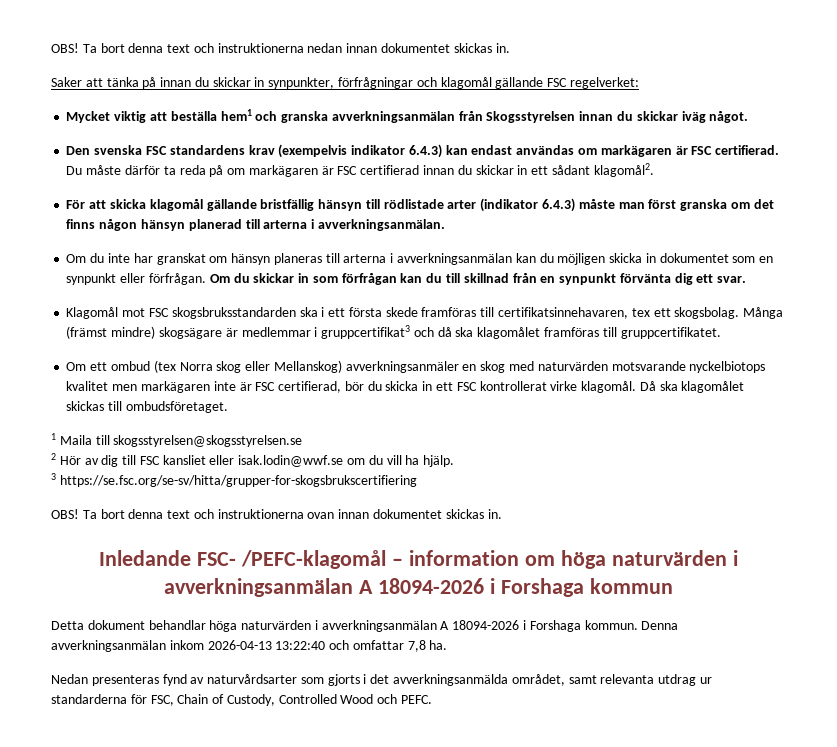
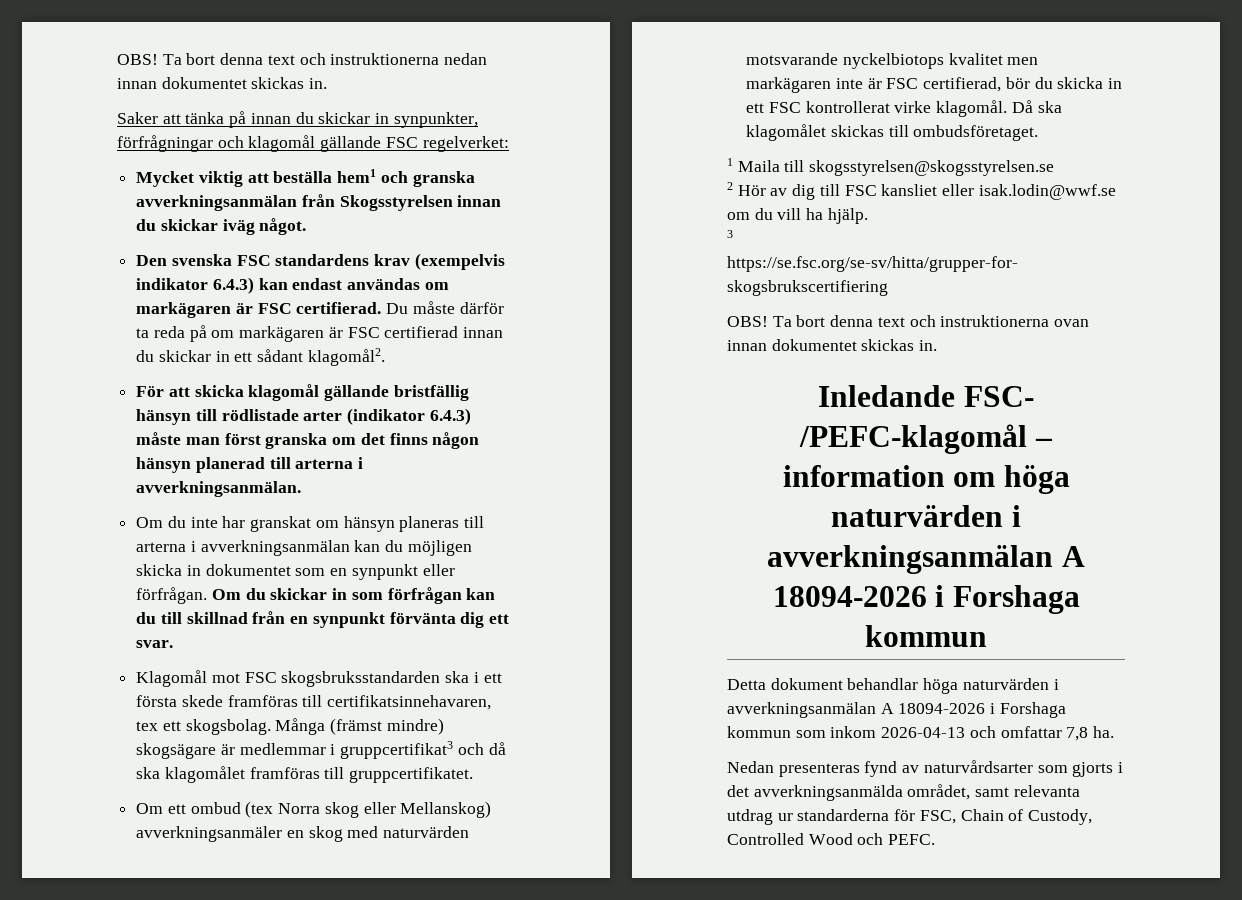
- Detta dokument behandlar höga naturvärden i avverkningsanmälan A 18094-2026 i Forshaga kommun. Denna avverkningsanmälan inkom 2026-04-13 13:22:40 och omfattar 7,8 ha.
+ Detta dokument behandlar höga naturvärden i avverkningsanmälan A 18094-2026 i Forshaga kommun som inkom 2026-04-13 och omfattar 7,8 ha.

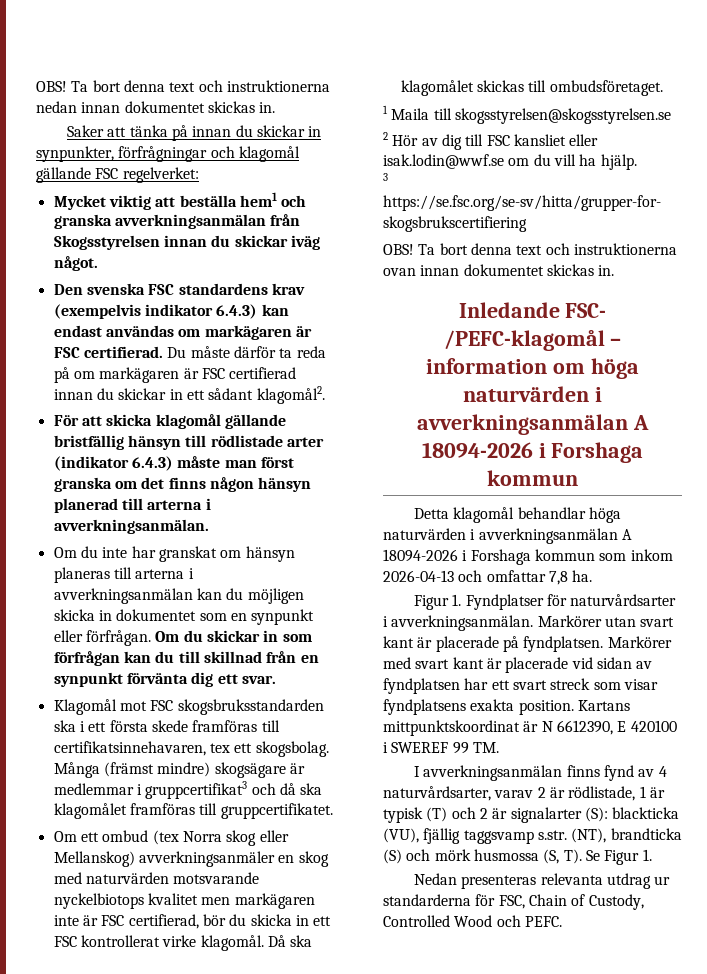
- Detta dokument behandlar höga naturvärden i avverkningsanmälan A 18094-2026 i Forshaga kommun som inkom 2026-04-13 och omfattar 7,8 ha.
+ Detta klagomål behandlar höga naturvärden i avverkningsanmälan A 18094-2026 i Forshaga kommun som inkom 2026-04-13 och omfattar 7,8 ha.
- Nedan presenteras fynd av naturvårdsarter som gjorts i det avverkningsanmälda området, samt relevanta utdrag ur standarderna för FSC, Chain of Custody, Controlled Wood och PEFC.
+ Figur 1. Fyndplatser för naturvårdsarter i avverkningsanmälan. Markörer utan svart kant är placerade på fyndplatsen. Markörer med svart kant är placerade vid sidan av fyndplatsen har ett svart streck som visar fyndplatsens exakta position. Kartans mittpunktskoordinat är N 6612390, E 420100 i SWEREF 99 TM.
+ I avverkningsanmälan finns fynd av 4 naturvårdsarter, varav 2 är rödlistade, 1 är typisk (T) och 2 är signalarter (S): blackticka (VU), fjällig taggsvamp s.str. (NT), brandticka (S) och mörk husmossa (S, T). Se Figur 1.
+ Nedan presenteras relevanta utdrag ur standarderna för FSC, Chain of Custody, Controlled Wood och PEFC.

